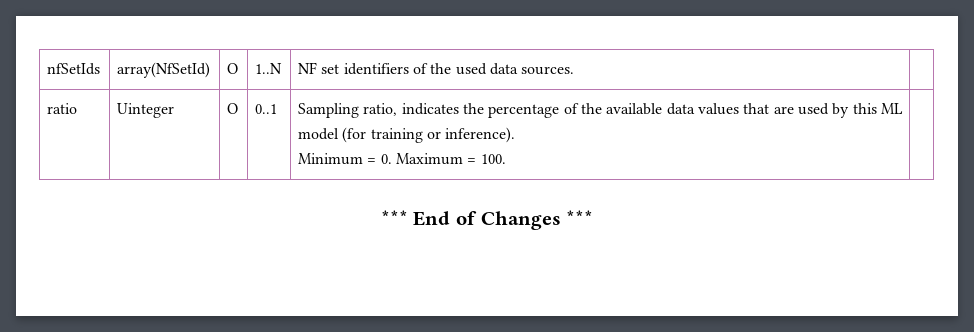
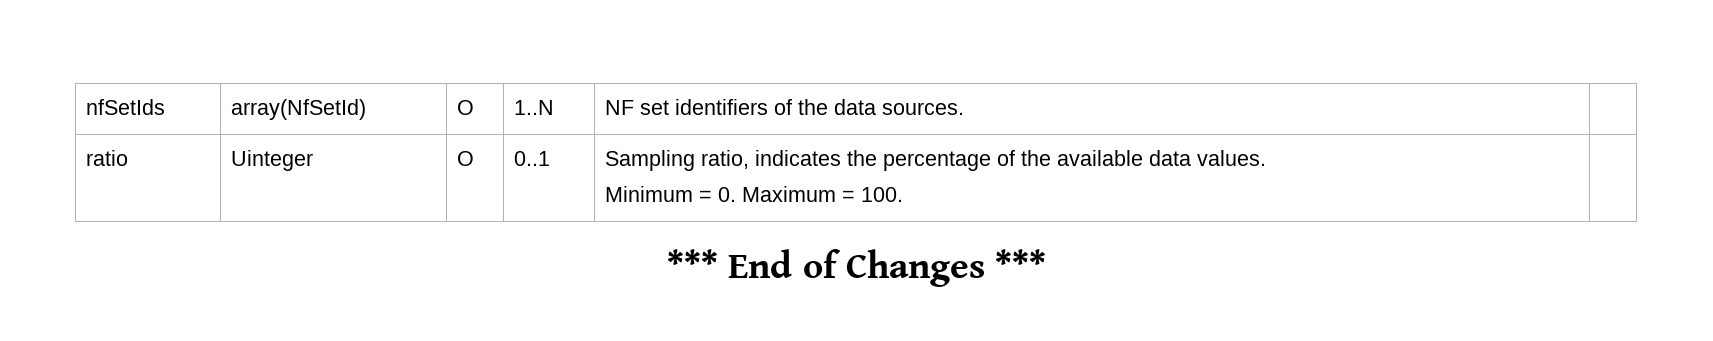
- nfSetIds | array(NfSetId) | O | 1..N | NF set identifiers of the used data sources. |
+ nfSetIds | array(NfSetId) | O | 1..N | NF set identifiers of the data sources. |
- ratio | Uinteger | O | 0..1 | Sampling ratio, indicates the percentage of the available data values that are used by this ML model (for training or inference).
+ ratio | Uinteger | O | 0..1 | Sampling ratio, indicates the percentage of the available data values.

